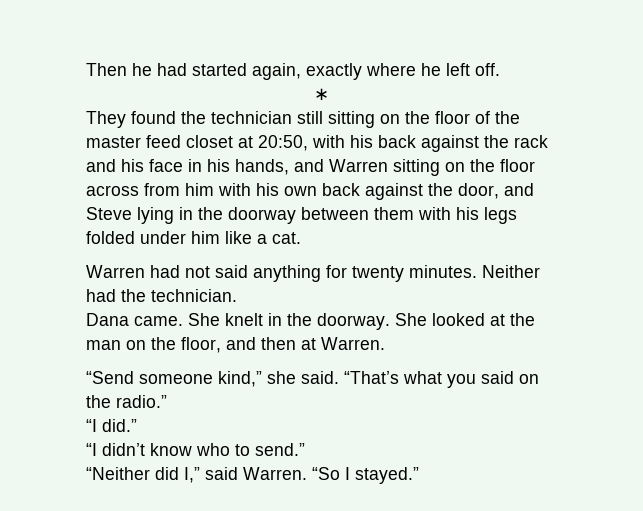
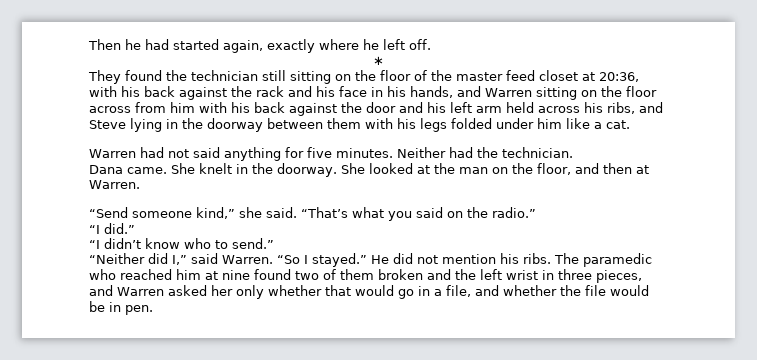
- They found the technician still sitting on the floor of the master feed closet at 20:50, with his back against the rack and his face in his hands, and Warren sitting on the floor across from him with his own back against the door, and Steve lying in the doorway between them with his legs folded under him like a cat.
+ They found the technician still sitting on the floor of the master feed closet at 20:36, with his back against the rack and his face in his hands, and Warren sitting on the floor across from him with his back against the door and his left arm held across his ribs, and Steve lying in the doorway between them with his legs folded under him like a cat.
- Warren had not said anything for twenty minutes.
+ Warren had not said anything for five minutes.
+ He did not mention his ribs. The paramedic who reached him at nine found two of them broken and the left wrist in three pieces, and Warren asked her only whether that would go in a file, and whether the file would be in pen.

